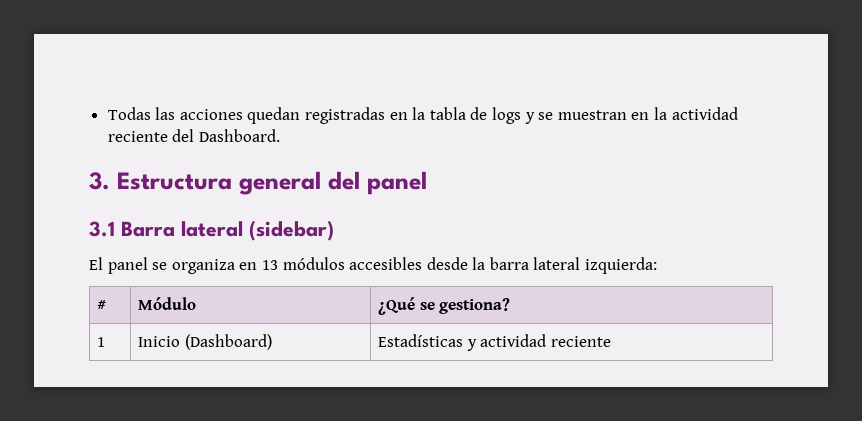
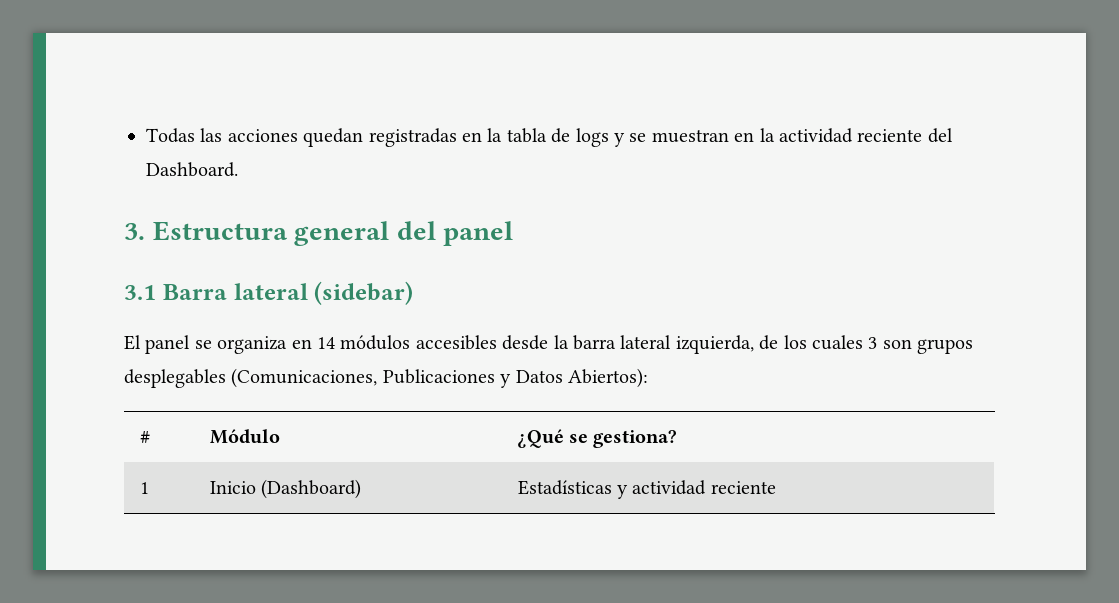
- El panel se organiza en 13 módulos accesibles desde la barra lateral izquierda:
+ El panel se organiza en 14 módulos accesibles desde la barra lateral izquierda, de los cuales 3 son grupos desplegables (Comunicaciones, Publicaciones y Datos Abiertos):

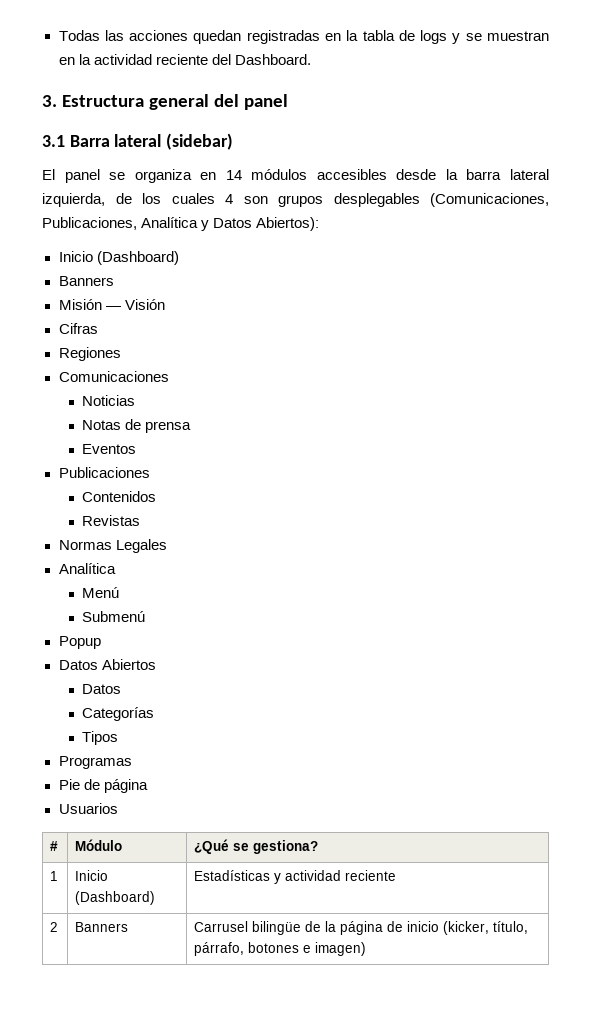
- El panel se organiza en 14 módulos accesibles desde la barra lateral izquierda, de los cuales 3 son grupos desplegables (Comunicaciones, Publicaciones y Datos Abiertos):
+ El panel se organiza en 14 módulos accesibles desde la barra lateral izquierda, de los cuales 4 son grupos desplegables (Comunicaciones, Publicaciones, Analítica y Datos Abiertos):
+ Inicio (Dashboard)
+ Banners
+ Misión — Visión
+ Cifras
+ Regiones
+ Comunicaciones
+ Noticias
+ Notas de prensa
+ Eventos
+ Publicaciones
+ Contenidos
+ Revistas
+ Normas Legales
+ Analítica
+ Menú
+ Submenú
+ Popup
+ Datos Abiertos
+ Datos
+ Categorías
+ Tipos
+ Programas
+ Pie de página
+ Usuarios
+ 2 | Banners | Carrusel bilingüe de la página de inicio (kicker, título, párrafo, botones e imagen)

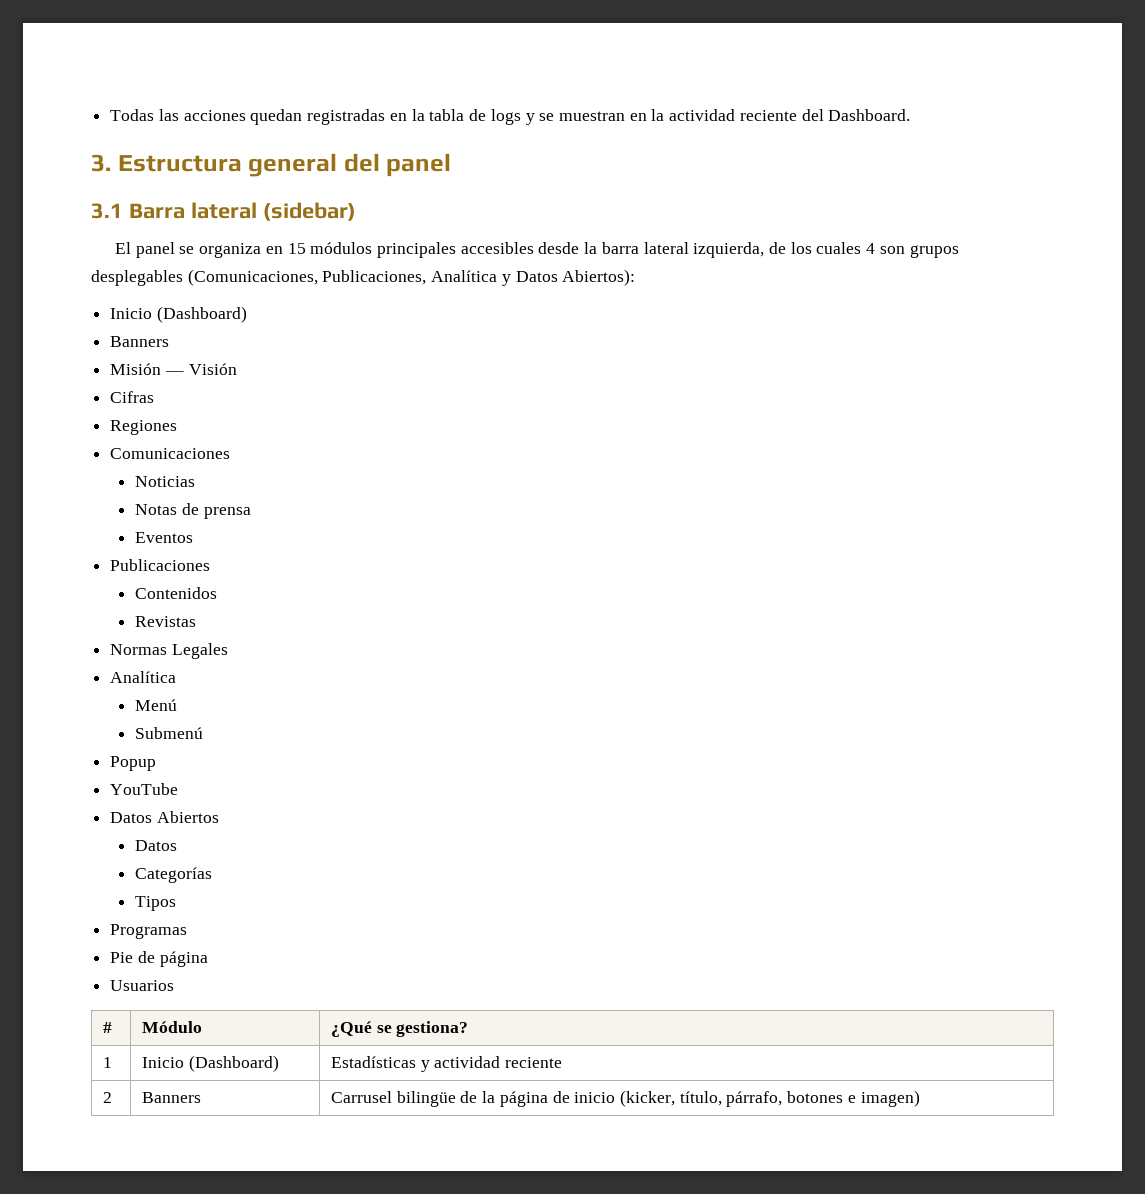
- El panel se organiza en 14 módulos accesibles desde la barra lateral izquierda, de los cuales 4 son grupos desplegables (Comunicaciones, Publicaciones, Analítica y Datos Abiertos):
+ El panel se organiza en 15 módulos principales accesibles desde la barra lateral izquierda, de los cuales 4 son grupos desplegables (Comunicaciones, Publicaciones, Analítica y Datos Abiertos):
+ YouTube

